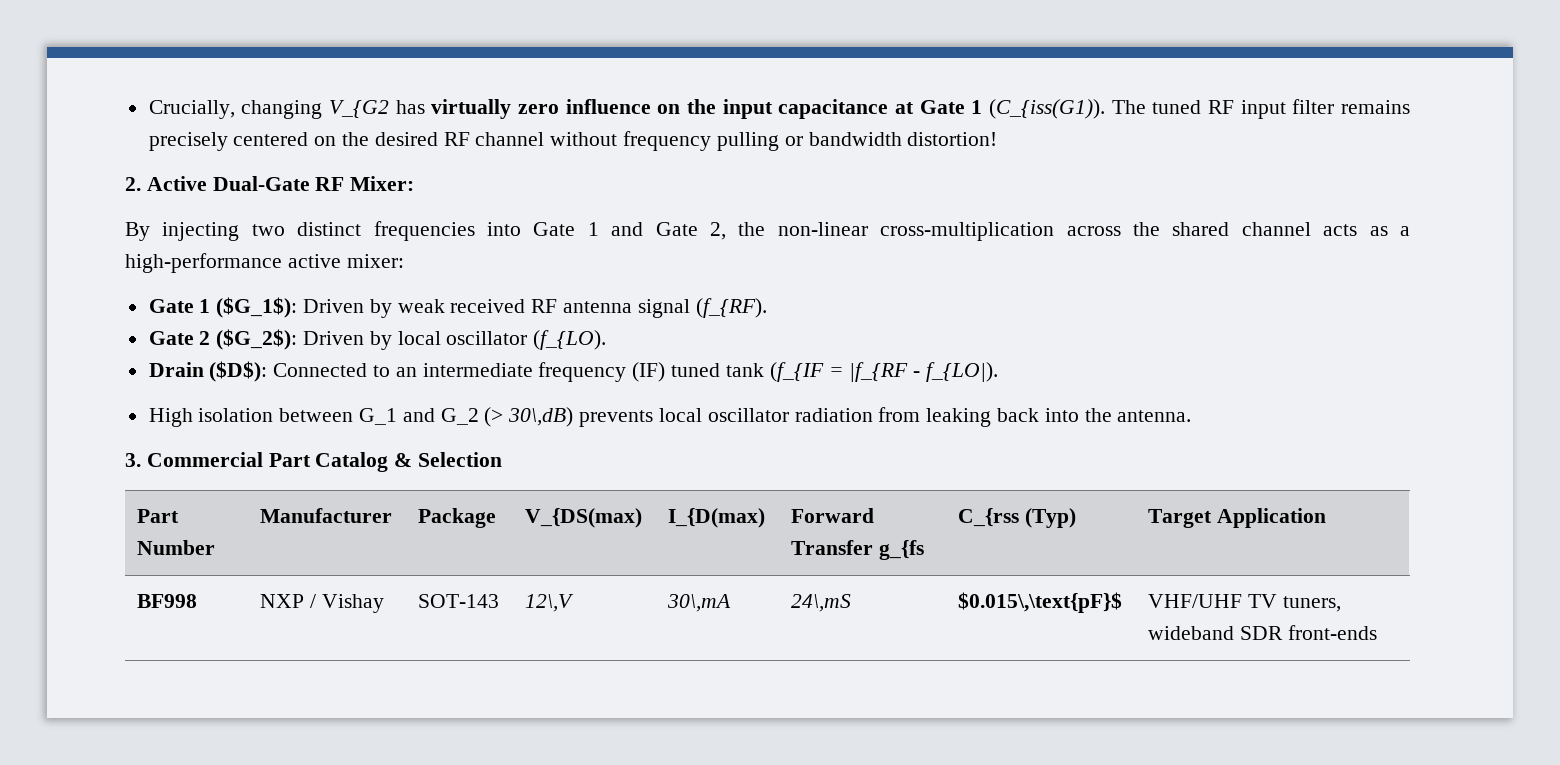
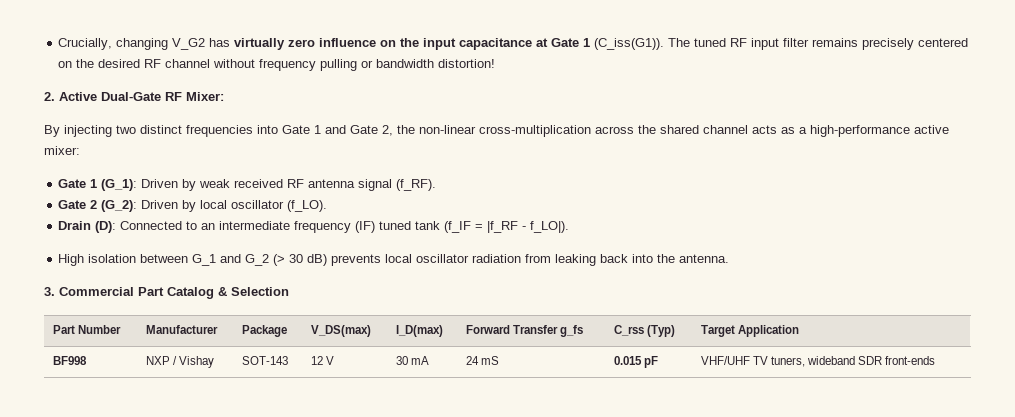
- Crucially, changing V_{G2 has virtually zero influence on the input capacitance at Gate 1 (C_{iss(G1)).
+ Crucially, changing V_G2 has virtually zero influence on the input capacitance at Gate 1 (C_iss(G1)).
- Gate 1 ($G_1$): Driven by weak received RF antenna signal (f_{RF).
+ Gate 1 (G_1): Driven by weak received RF antenna signal (f_RF).
- Gate 2 ($G_2$): Driven by local oscillator (f_{LO).
+ Gate 2 (G_2): Driven by local oscillator (f_LO).
- Drain ($D$): Connected to an intermediate frequency (IF) tuned tank (f_{IF = |f_{RF - f_{LO|).
+ Drain (D): Connected to an intermediate frequency (IF) tuned tank (f_IF = |f_RF - f_LO|).
- High isolation between G_1 and G_2 (> 30\,dB) prevents local oscillator radiation from leaking back into the antenna.
+ High isolation between G_1 and G_2 (> 30 dB) prevents local oscillator radiation from leaking back into the antenna.
- Part Number | Manufacturer | Package | V_{DS(max) | I_{D(max) | Forward Transfer g_{fs | C_{rss (Typ) | Target Application
+ Part Number | Manufacturer | Package | V_DS(max) | I_D(max) | Forward Transfer g_fs | C_rss (Typ) | Target Application
- BF998 | NXP / Vishay | SOT-143 | 12\,V | 30\,mA | 24\,mS | $0.015\,\text{pF}$ | VHF/UHF TV tuners, wideband SDR front-ends
+ BF998 | NXP / Vishay | SOT-143 | 12 V | 30 mA | 24 mS | 0.015 pF | VHF/UHF TV tuners, wideband SDR front-ends

